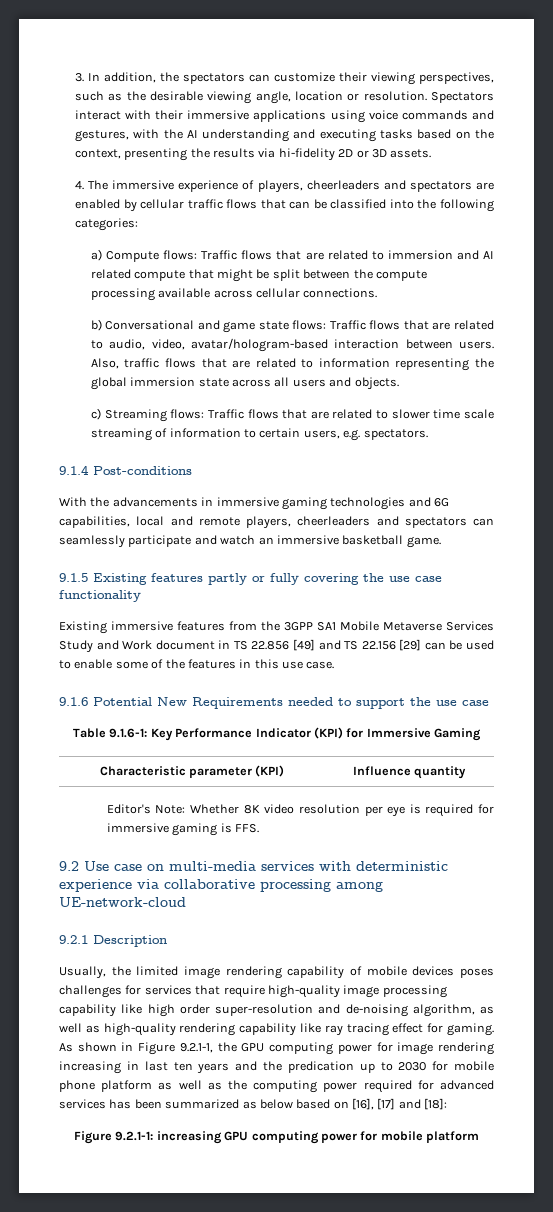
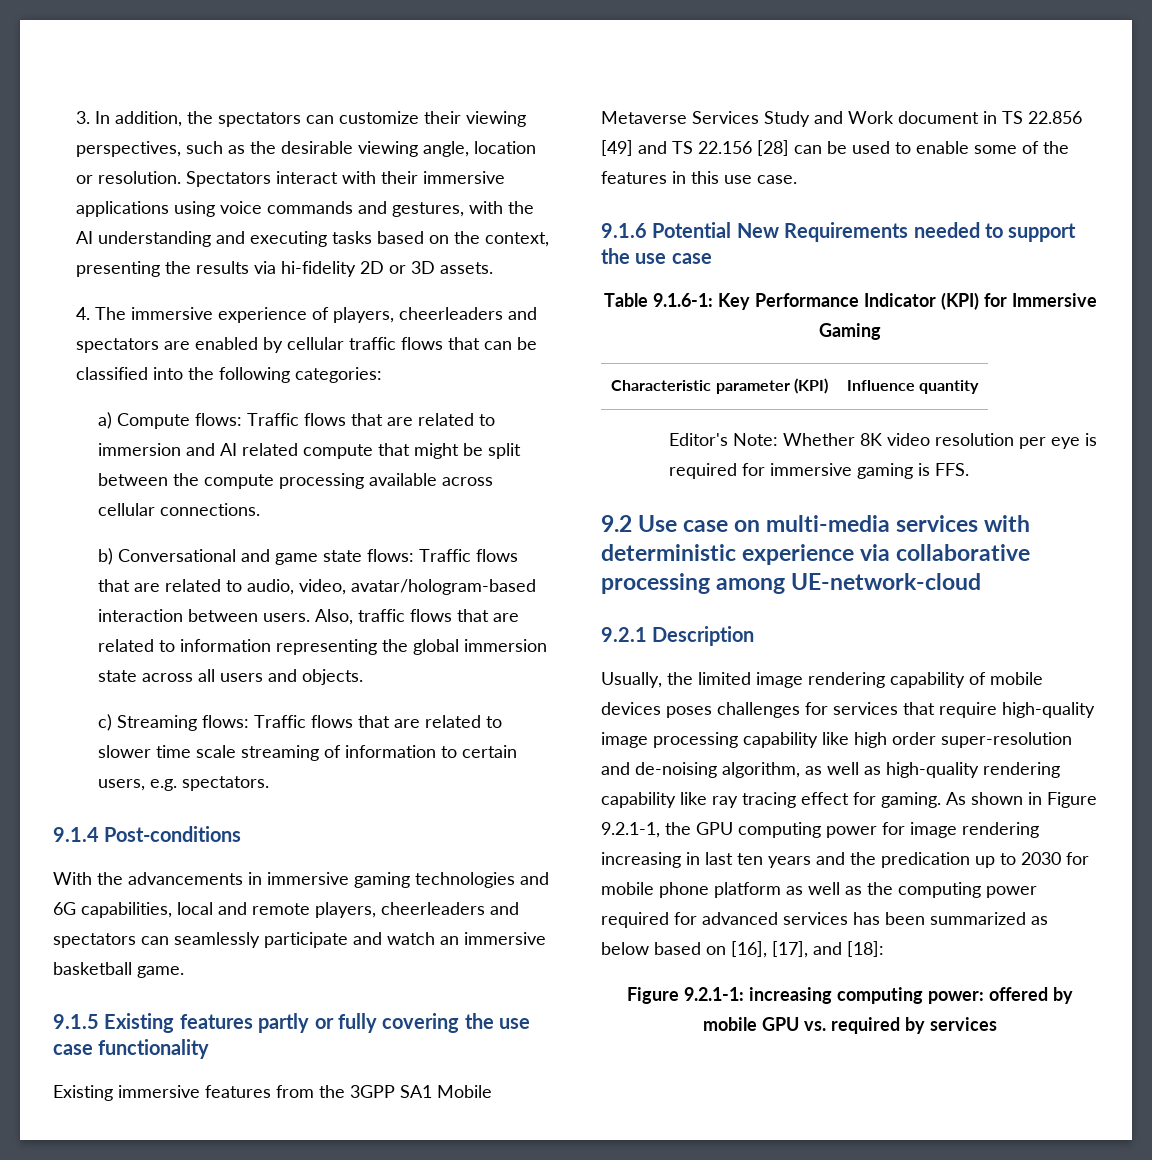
- Existing immersive features from the 3GPP SA1 Mobile Metaverse Services Study and Work document in TS 22.856 [49] and TS 22.156 [29] can be used to enable some of the features in this use case.
+ Existing immersive features from the 3GPP SA1 Mobile Metaverse Services Study and Work document in TS 22.856 [49] and TS 22.156 [28] can be used to enable some of the features in this use case.
- As shown in Figure 9.2.1-1, the GPU computing power for image rendering increasing in last ten years and the predication up to 2030 for mobile phone platform as well as the computing power required for advanced services has been summarized as below based on [16], [17] and [18]:
+ As shown in Figure 9.2.1-1, the GPU computing power for image rendering increasing in last ten years and the predication up to 2030 for mobile phone platform as well as the computing power required for advanced services has been summarized as below based on [16], [17], and [18]:
- Figure 9.2.1-1: increasing GPU computing power for mobile platform
+ Figure 9.2.1-1: increasing computing power: offered by mobile GPU vs. required by services

